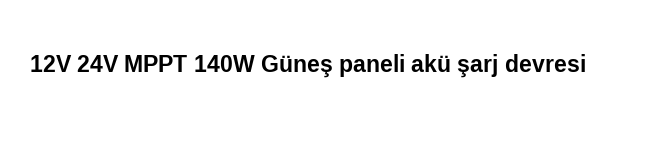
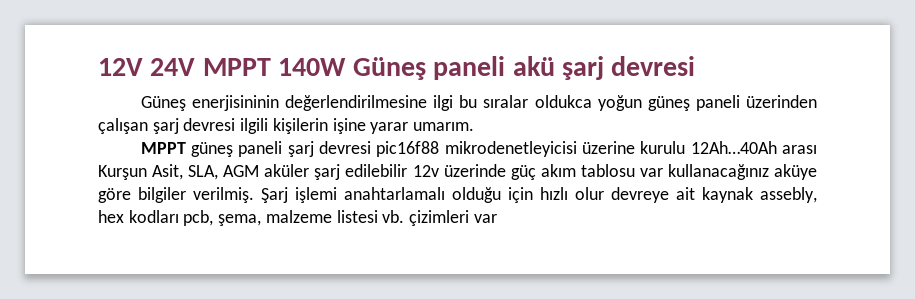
+ Güneş enerjisininin değerlendirilmesine ilgi bu sıralar oldukca yoğun güneş paneli üzerinden çalışan şarj devresi ilgili kişilerin işine yarar umarım.
+ MPPT güneş paneli şarj devresi pic16f88 mikrodenetleyicisi üzerine kurulu 12Ah…40Ah arası Kurşun Asit, SLA, AGM aküler şarj edilebilir 12v üzerinde güç akım tablosu var kullanacağınız aküye göre bilgiler verilmiş. Şarj işlemi anahtarlamalı olduğu için hızlı olur devreye ait kaynak assebly, hex kodları pcb, şema, malzeme listesi vb. çizimleri var

